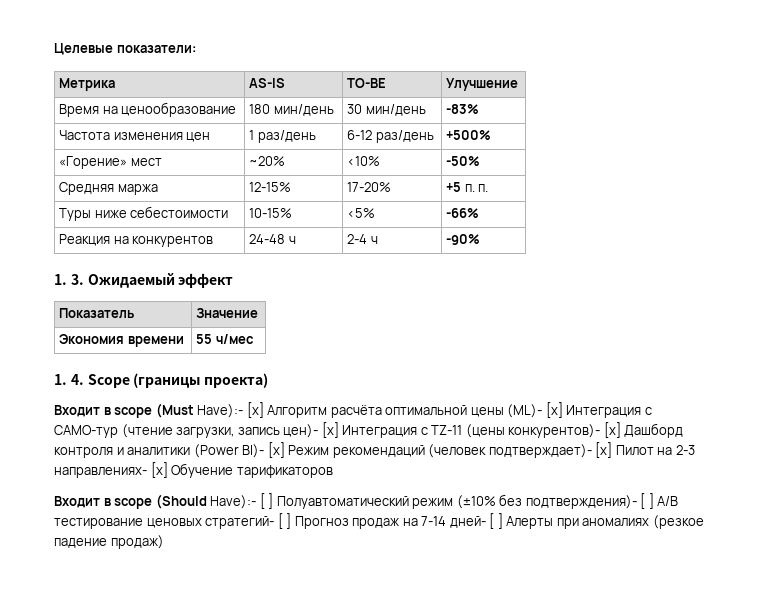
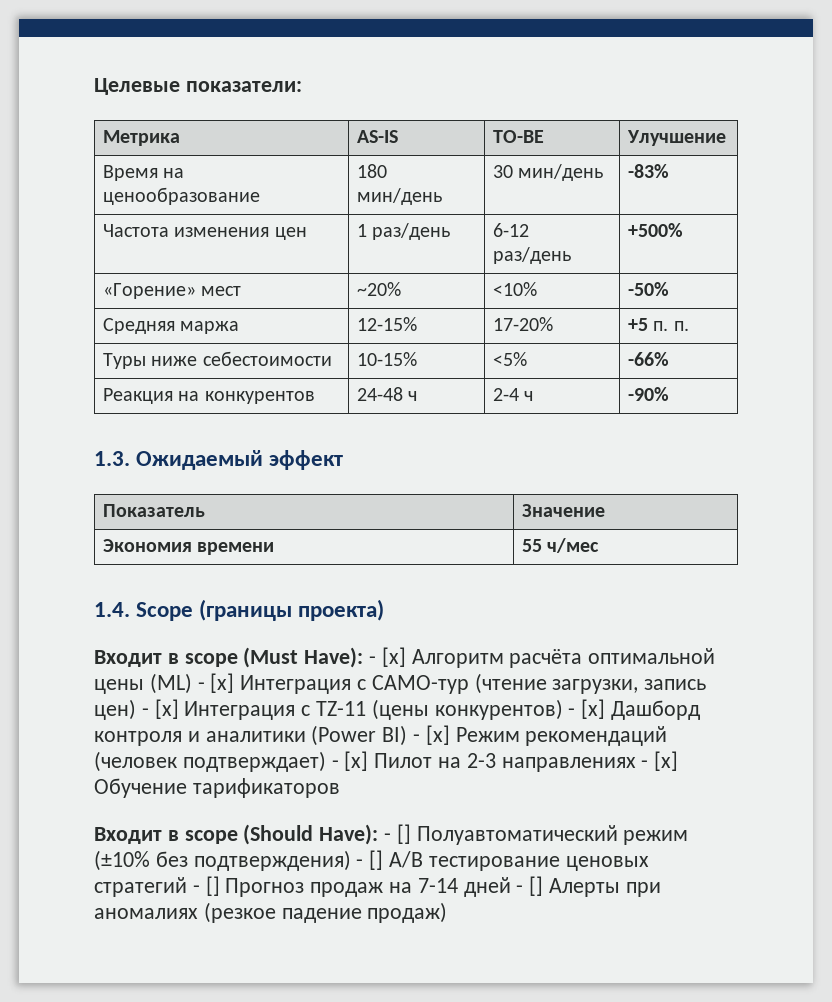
- 1. 3. Ожидаемый эффект
+ 1.3. Ожидаемый эффект
- 1. 4. Scope (границы проекта)
+ 1.4. Scope (границы проекта)
- Входит в scope (Must Have):- [x] Алгоритм расчёта оптимальной цены (ML)- [x] Интеграция с САМО-тур (чтение загрузки, запись цен)- [x] Интеграция с TZ-11 (цены конкурентов)- [x] Дашборд контроля и аналитики (Power BI)- [x] Режим рекомендаций (человек подтверждает)- [x] Пилот на 2-3 направлениях- [x] Обучение тарификаторов
+ Входит в scope (Must Have): - [x] Алгоритм расчёта оптимальной цены (ML) - [x] Интеграция с САМО-тур (чтение загрузки, запись цен) - [x] Интеграция с TZ-11 (цены конкурентов) - [x] Дашборд контроля и аналитики (Power BI) - [x] Режим рекомендаций (человек подтверждает) - [x] Пилот на 2-3 направлениях - [x] Обучение тарификаторов
- Входит в scope (Should Have):- [ ] Полуавтоматический режим (±10% без подтверждения)- [ ] A/B тестирование ценовых стратегий- [ ] Прогноз продаж на 7-14 дней- [ ] Алерты при аномалиях (резкое падение продаж)
+ Входит в scope (Should Have): - [] Полуавтоматический режим (±10% без подтверждения) - [] A/B тестирование ценовых стратегий - [] Прогноз продаж на 7-14 дней - [] Алерты при аномалиях (резкое падение продаж)

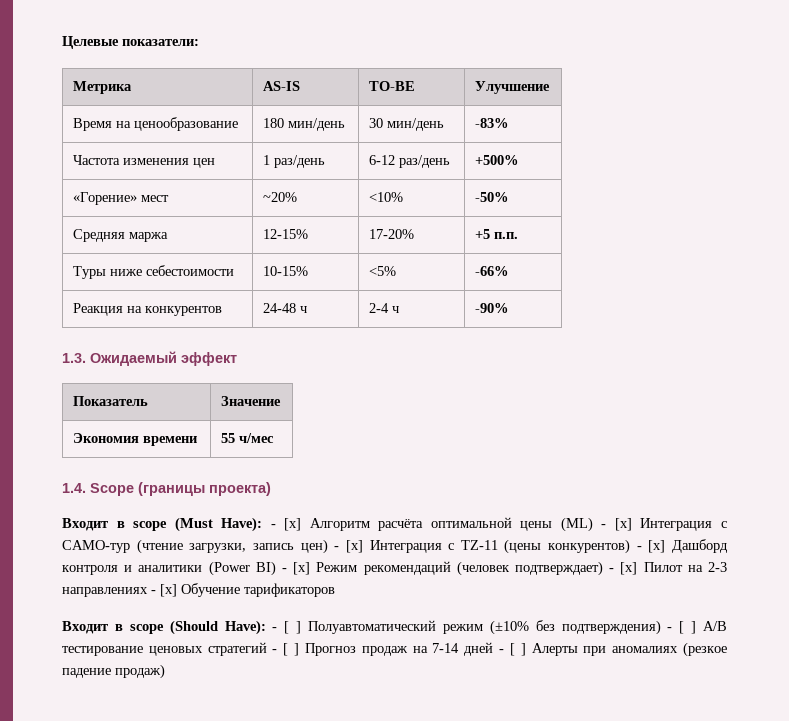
- Средняя маржа | 12-15% | 17-20% | +5 п. п.
+ Средняя маржа | 12-15% | 17-20% | +5 п.п.
- Входит в scope (Should Have): - [] Полуавтоматический режим (±10% без подтверждения) - [] A/B тестирование ценовых стратегий - [] Прогноз продаж на 7-14 дней - [] Алерты при аномалиях (резкое падение продаж)
+ Входит в scope (Should Have): - [ ] Полуавтоматический режим (±10% без подтверждения) - [ ] A/B тестирование ценовых стратегий - [ ] Прогноз продаж на 7-14 дней - [ ] Алерты при аномалиях (резкое падение продаж)

